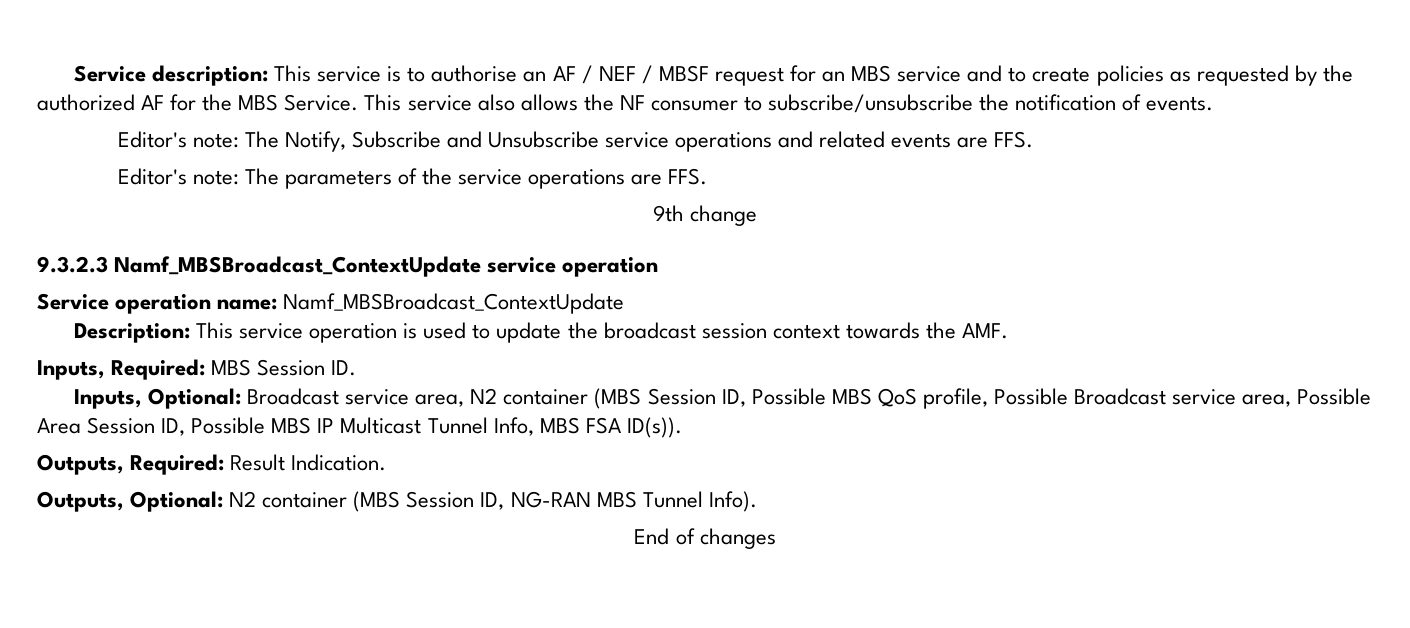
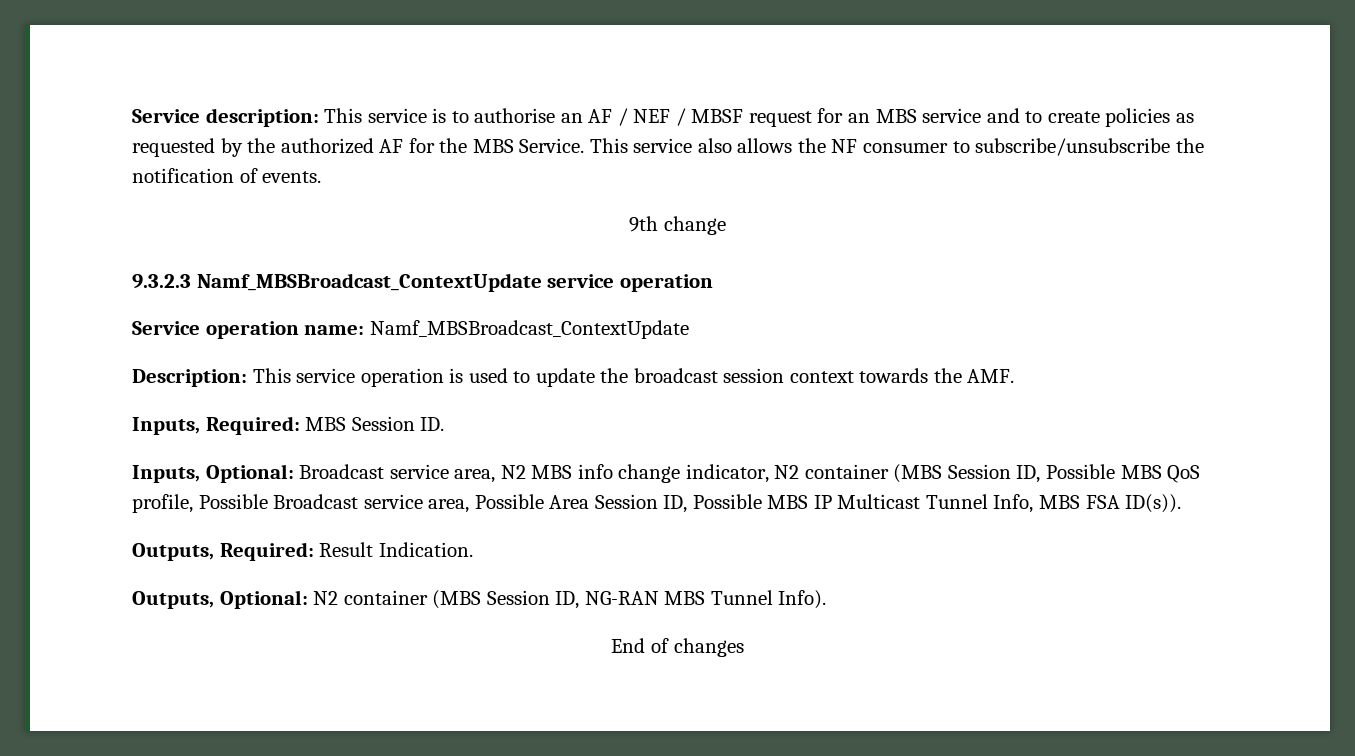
- Editor's note: The Notify, Subscribe and Unsubscribe service operations and related events are FFS.
- Editor's note: The parameters of the service operations are FFS.
- Inputs, Optional: Broadcast service area, N2 container (MBS Session ID, Possible MBS QoS profile, Possible Broadcast service area, Possible Area Session ID, Possible MBS IP Multicast Tunnel Info, MBS FSA ID(s)).
+ Inputs, Optional: Broadcast service area, N2 MBS info change indicator, N2 container (MBS Session ID, Possible MBS QoS profile, Possible Broadcast service area, Possible Area Session ID, Possible MBS IP Multicast Tunnel Info, MBS FSA ID(s)).

